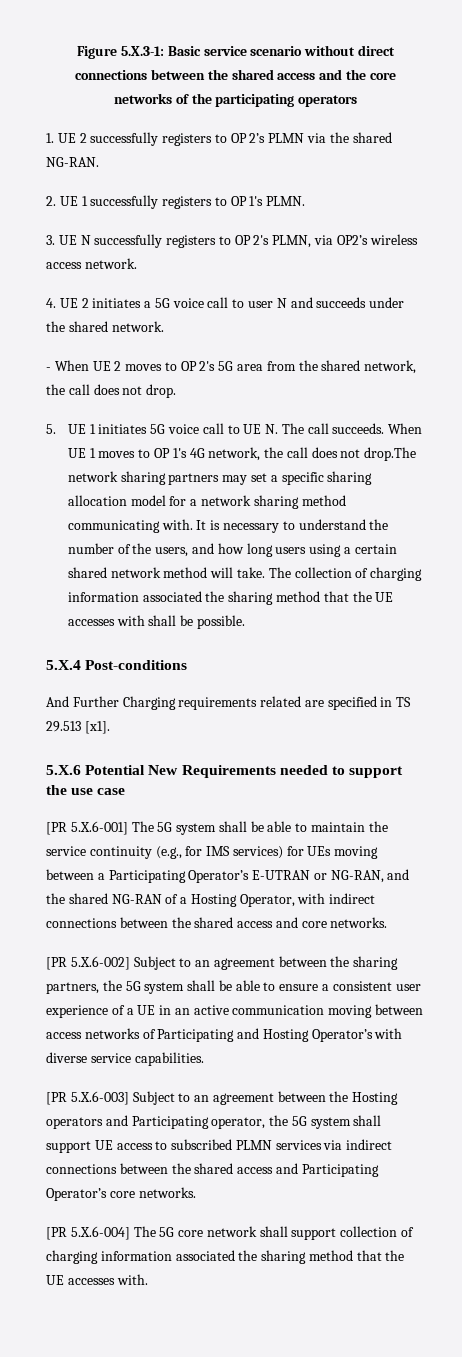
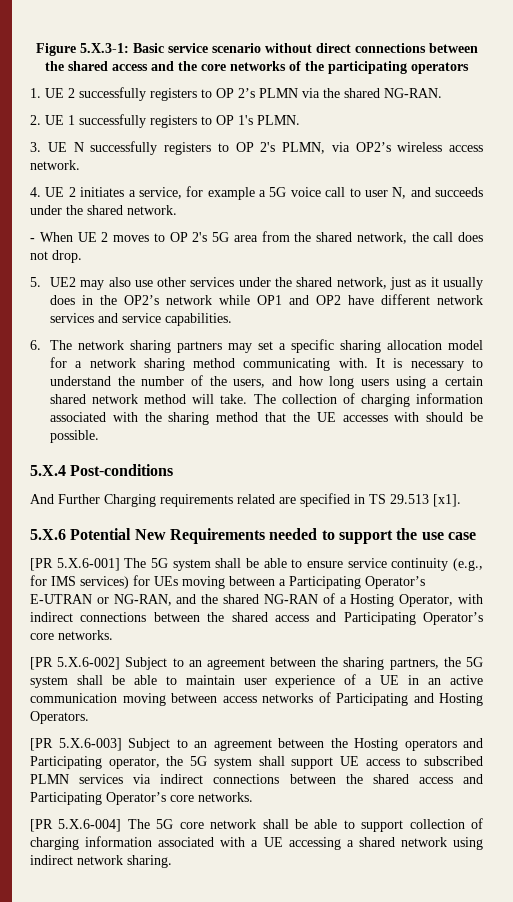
- 4. UE 2 initiates a 5G voice call to user N and succeeds under the shared network.
+ 4. UE 2 initiates a service, for example a 5G voice call to user N, and succeeds under the shared network.
- 5. UE 1 initiates 5G voice call to UE N. The call succeeds. When UE 1 moves to OP 1's 4G network, the call does not drop.The network sharing partners may set a specific sharing allocation model for a network sharing method communicating with.
+ 5. UE2 may also use other services under the shared network, just as it usually does in the OP2’s network while OP1 and OP2 have different network services and service capabilities.
+ 6. The network sharing partners may set a specific sharing allocation model for a network sharing method communicating with.
- The collection of charging information associated the sharing method that the UE accesses with shall be possible.
+ The collection of charging information associated with the sharing method that the UE accesses with should be possible.
- [PR 5.X.6-001] The 5G system shall be able to maintain the service continuity (e.g., for IMS services) for UEs moving between a Participating Operator’s E-UTRAN or NG-RAN, and the shared NG-RAN of a Hosting Operator, with indirect connections between the shared access and core networks.
+ [PR 5.X.6-001] The 5G system shall be able to ensure service continuity (e.g., for IMS services) for UEs moving between a Participating Operator’s E-UTRAN or NG-RAN, and the shared NG-RAN of a Hosting Operator, with indirect connections between the shared access and Participating Operator’s core networks.
- [PR 5.X.6-002] Subject to an agreement between the sharing partners, the 5G system shall be able to ensure a consistent user experience of a UE in an active communication moving between access networks of Participating and Hosting Operator’s with diverse service capabilities.
+ [PR 5.X.6-002] Subject to an agreement between the sharing partners, the 5G system shall be able to maintain user experience of a UE in an active communication moving between access networks of Participating and Hosting Operators.
- [PR 5.X.6-004] The 5G core network shall support collection of charging information associated the sharing method that the UE accesses with.
+ [PR 5.X.6-004] The 5G core network shall be able to support collection of charging information associated with a UE accessing a shared network using indirect network sharing.

